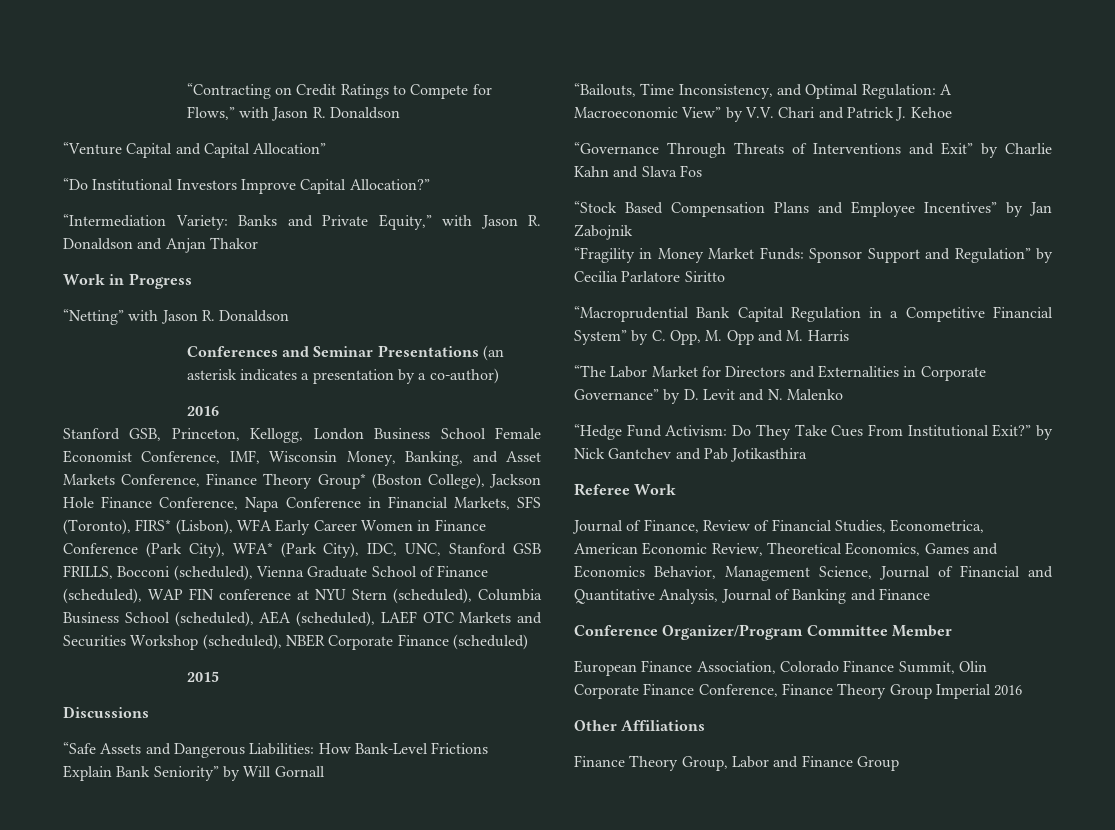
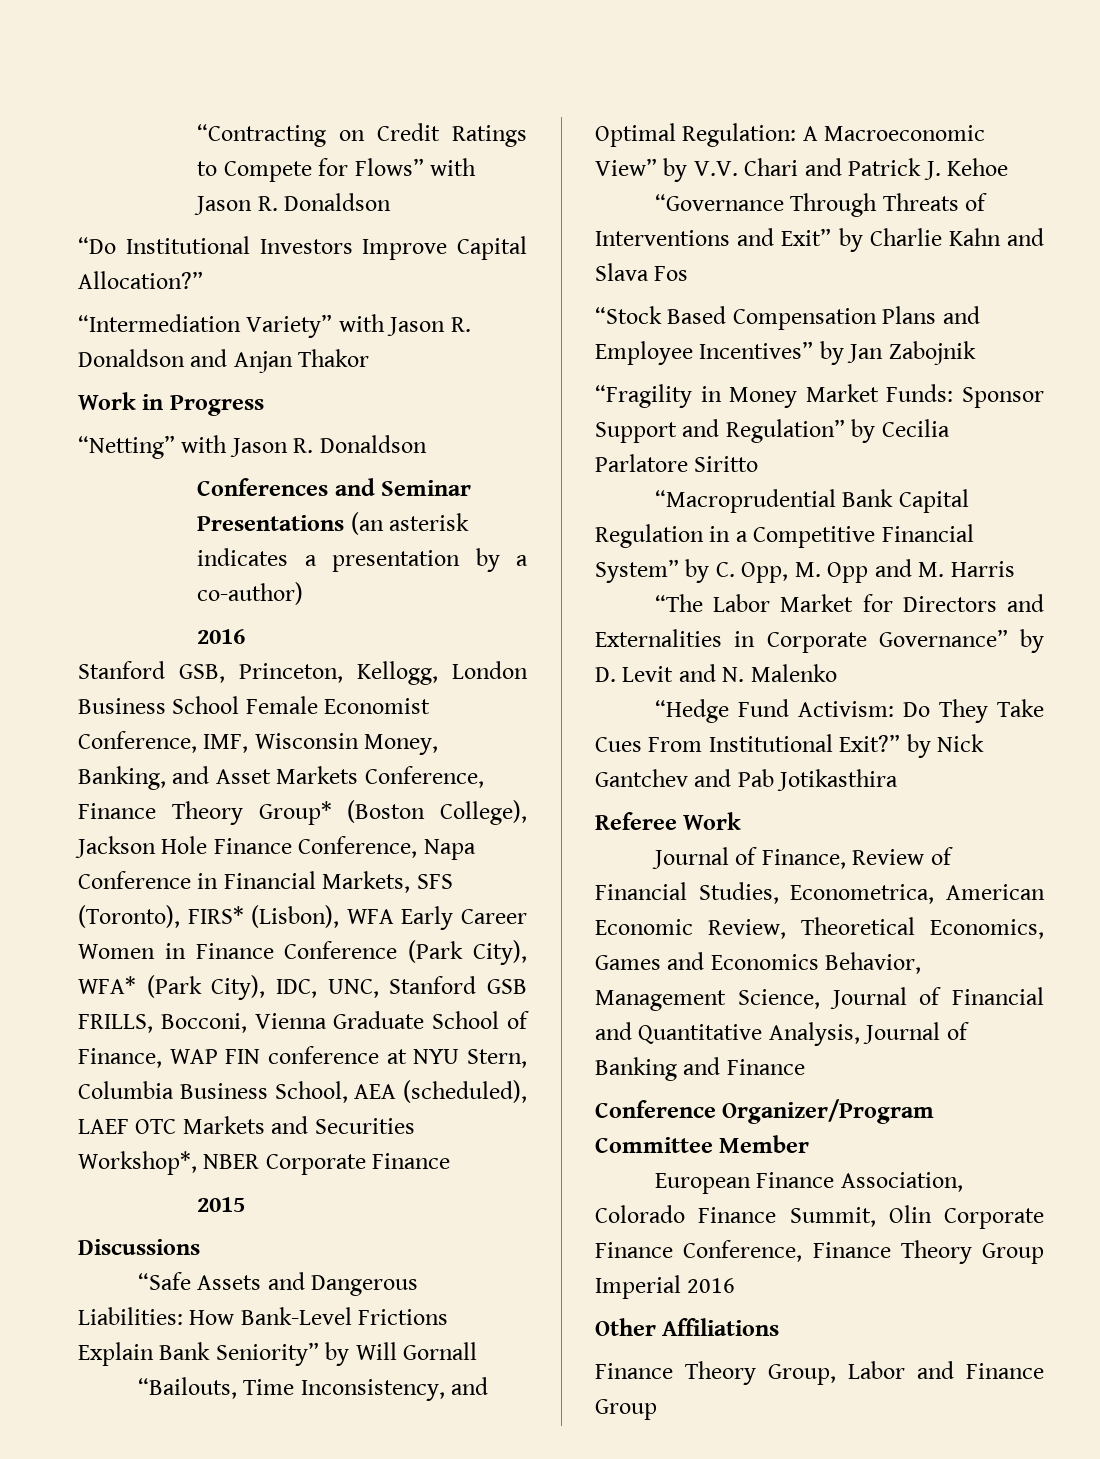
- “Contracting on Credit Ratings to Compete for Flows,” with Jason R. Donaldson
- “Venture Capital and Capital Allocation”
+ “Contracting on Credit Ratings to Compete for Flows” with Jason R. Donaldson
- “Intermediation Variety: Banks and Private Equity,” with Jason R. Donaldson and Anjan Thakor
+ “Intermediation Variety” with Jason R. Donaldson and Anjan Thakor
- Stanford GSB, Princeton, Kellogg, London Business School Female Economist Conference, IMF, Wisconsin Money, Banking, and Asset Markets Conference, Finance Theory Group* (Boston College), Jackson Hole Finance Conference, Napa Conference in Financial Markets, SFS (Toronto), FIRS* (Lisbon), WFA Early Career Women in Finance Conference (Park City), WFA* (Park City), IDC, UNC, Stanford GSB FRILLS, Bocconi (scheduled), Vienna Graduate School of Finance (scheduled), WAP FIN conference at NYU Stern (scheduled), Columbia Business School (scheduled), AEA (scheduled), LAEF OTC Markets and Securities Workshop (scheduled), NBER Corporate Finance (scheduled)
+ Stanford GSB, Princeton, Kellogg, London Business School Female Economist Conference, IMF, Wisconsin Money, Banking, and Asset Markets Conference, Finance Theory Group* (Boston College), Jackson Hole Finance Conference, Napa Conference in Financial Markets, SFS (Toronto), FIRS* (Lisbon), WFA Early Career Women in Finance Conference (Park City), WFA* (Park City), IDC, UNC, Stanford GSB FRILLS, Bocconi, Vienna Graduate School of Finance, WAP FIN conference at NYU Stern, Columbia Business School, AEA (scheduled), LAEF OTC Markets and Securities Workshop*, NBER Corporate Finance

